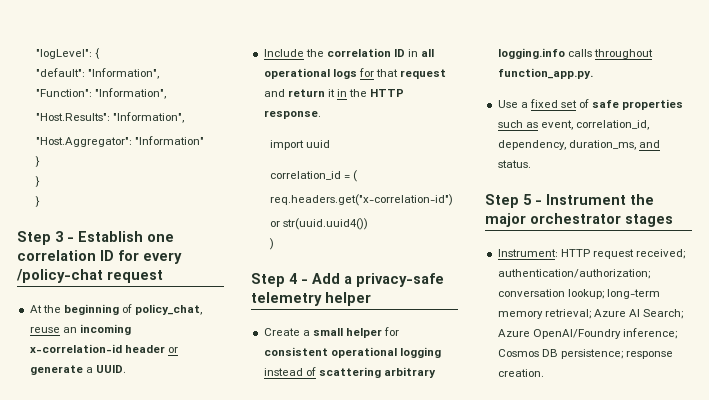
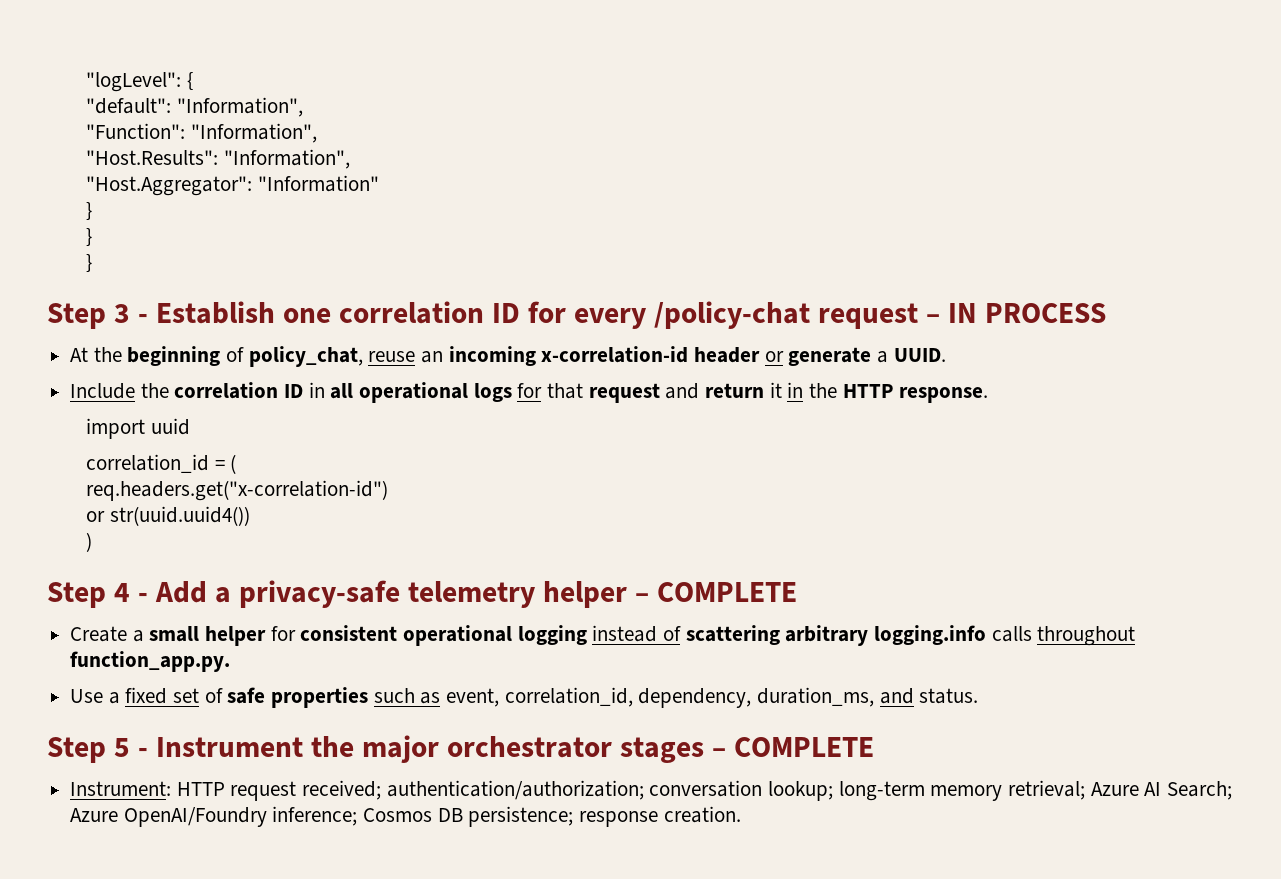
- Step 3 - Establish one correlation ID for every /policy-chat request
+ Step 3 - Establish one correlation ID for every /policy-chat request – IN PROCESS
- Step 4 - Add a privacy-safe telemetry helper
+ Step 4 - Add a privacy-safe telemetry helper – COMPLETE
- Step 5 - Instrument the major orchestrator stages
+ Step 5 - Instrument the major orchestrator stages – COMPLETE

